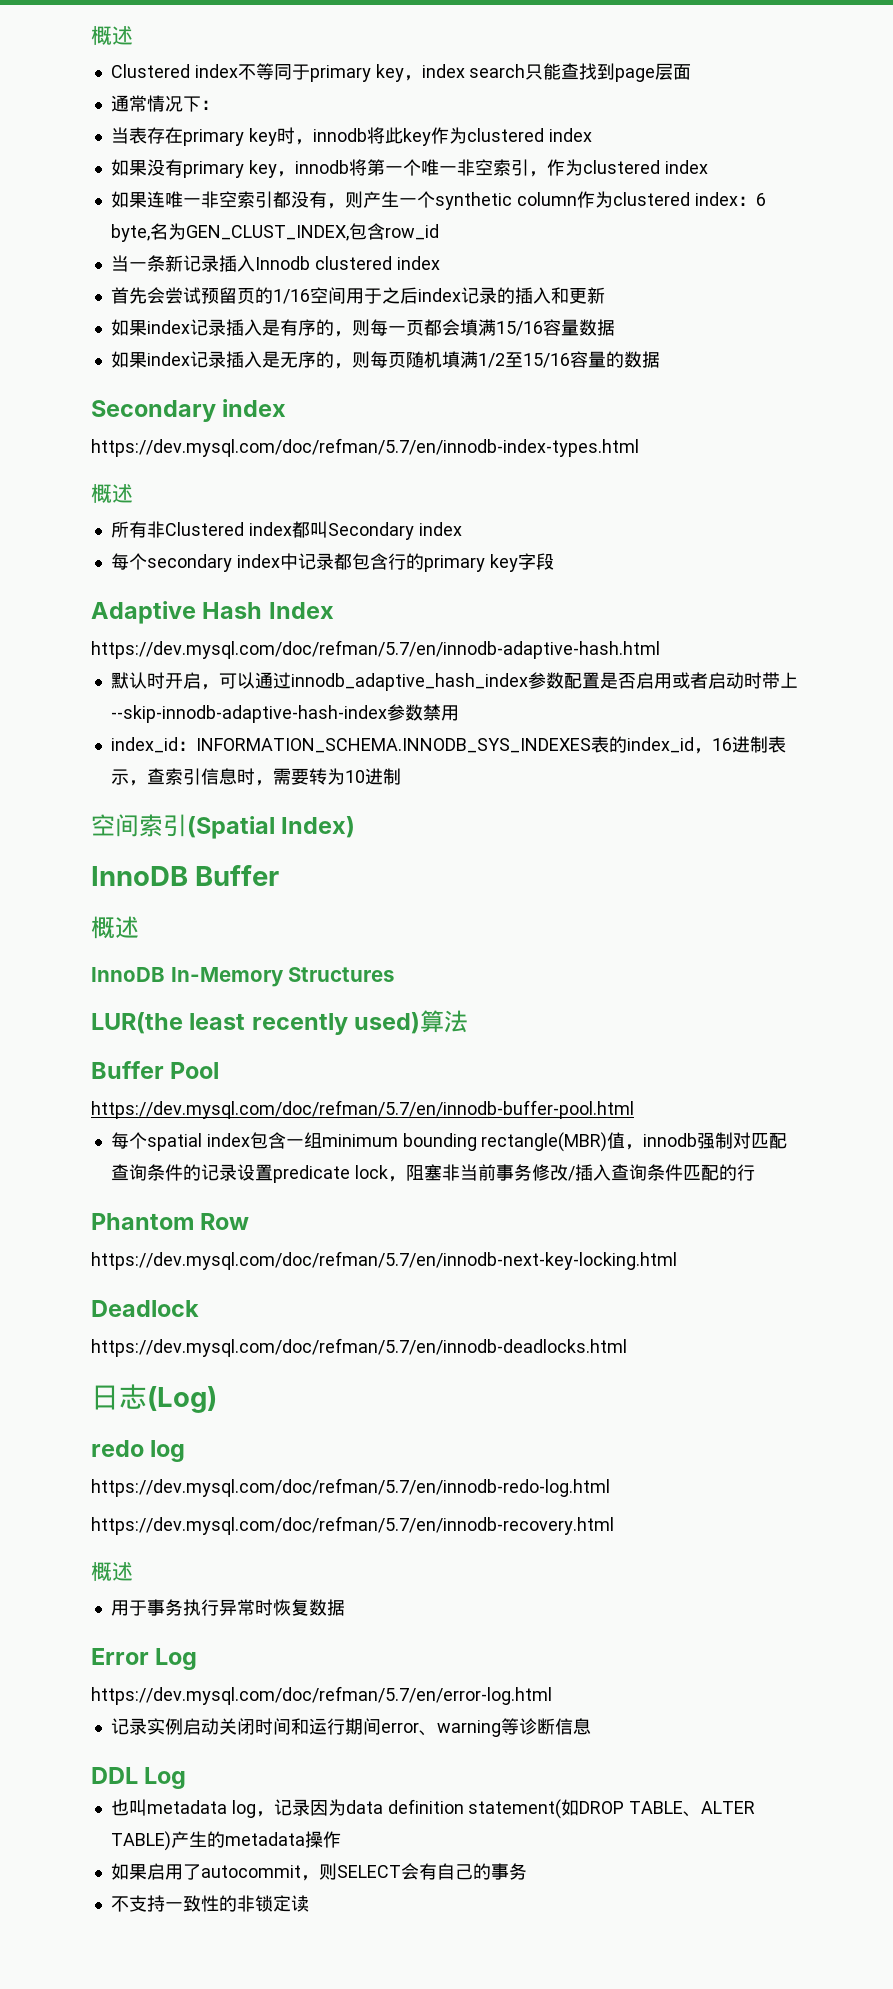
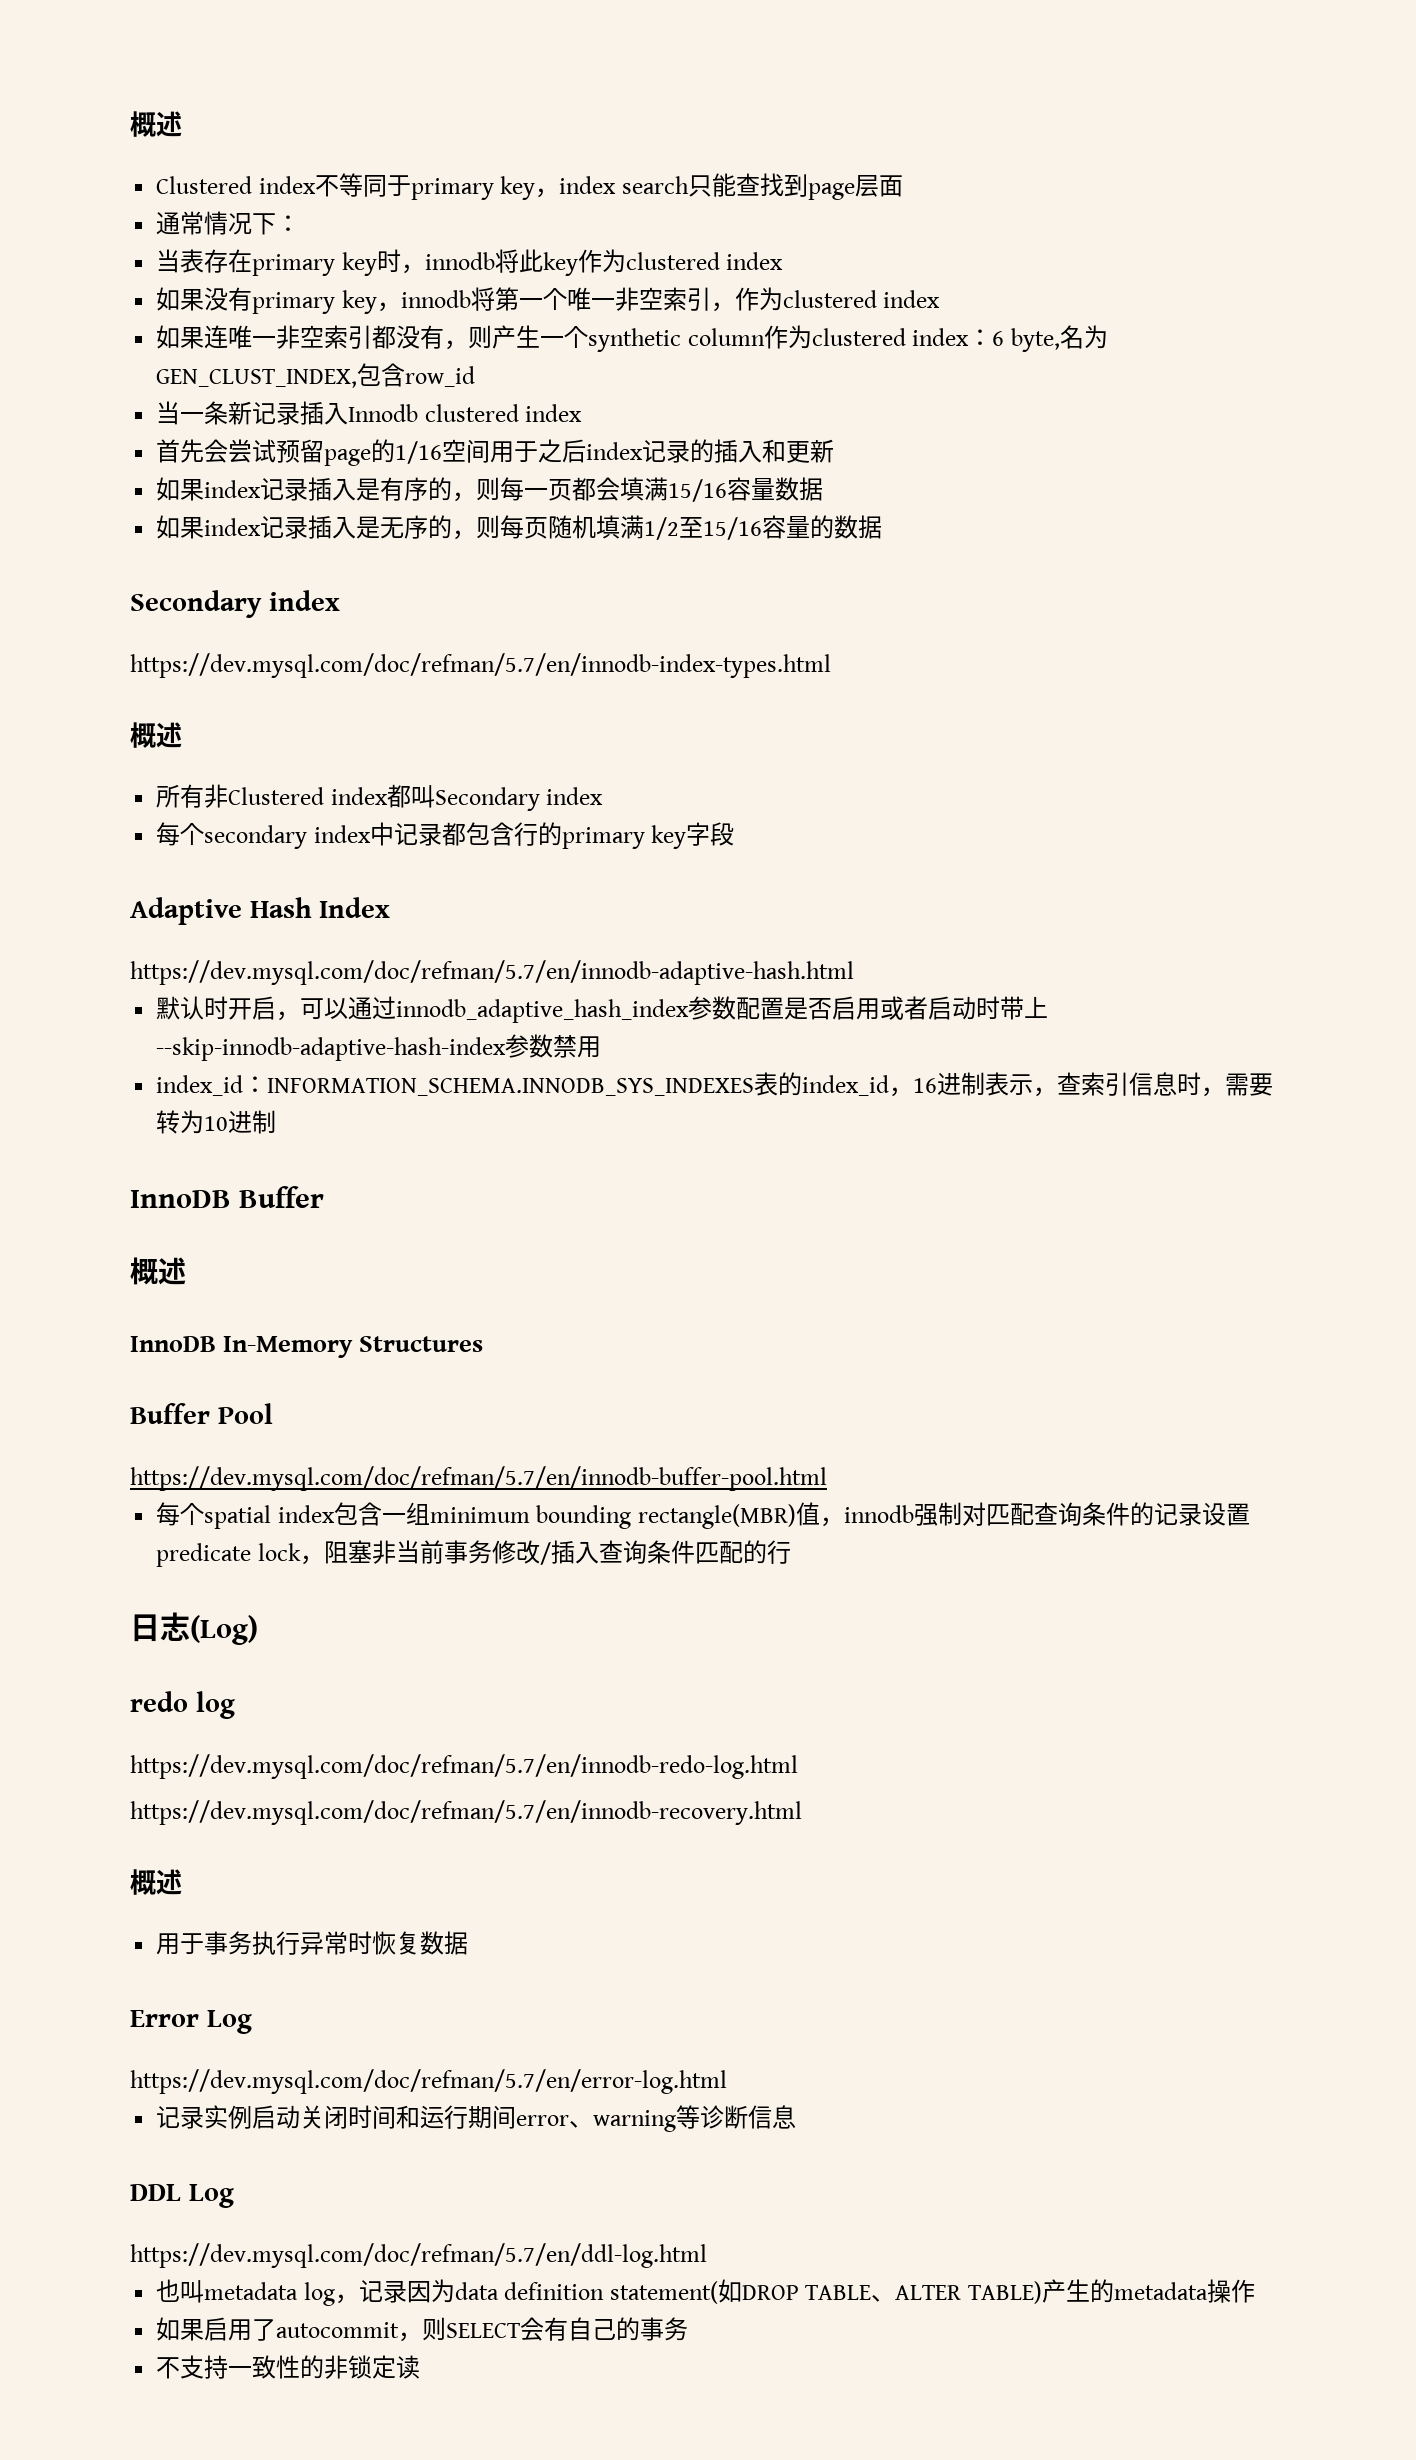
- 首先会尝试预留页的1/16空间用于之后index记录的插入和更新
+ 首先会尝试预留page的1/16空间用于之后index记录的插入和更新
- 空间索引(Spatial Index)
- LUR(the least recently used)算法
- Phantom Row
- https://dev.mysql.com/doc/refman/5.7/en/innodb-next-key-locking.html
- Deadlock
- https://dev.mysql.com/doc/refman/5.7/en/innodb-deadlocks.html
+ https://dev.mysql.com/doc/refman/5.7/en/ddl-log.html

